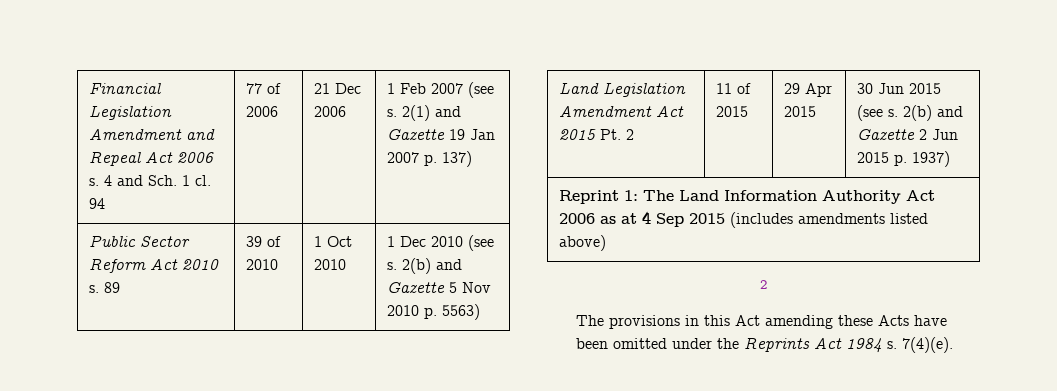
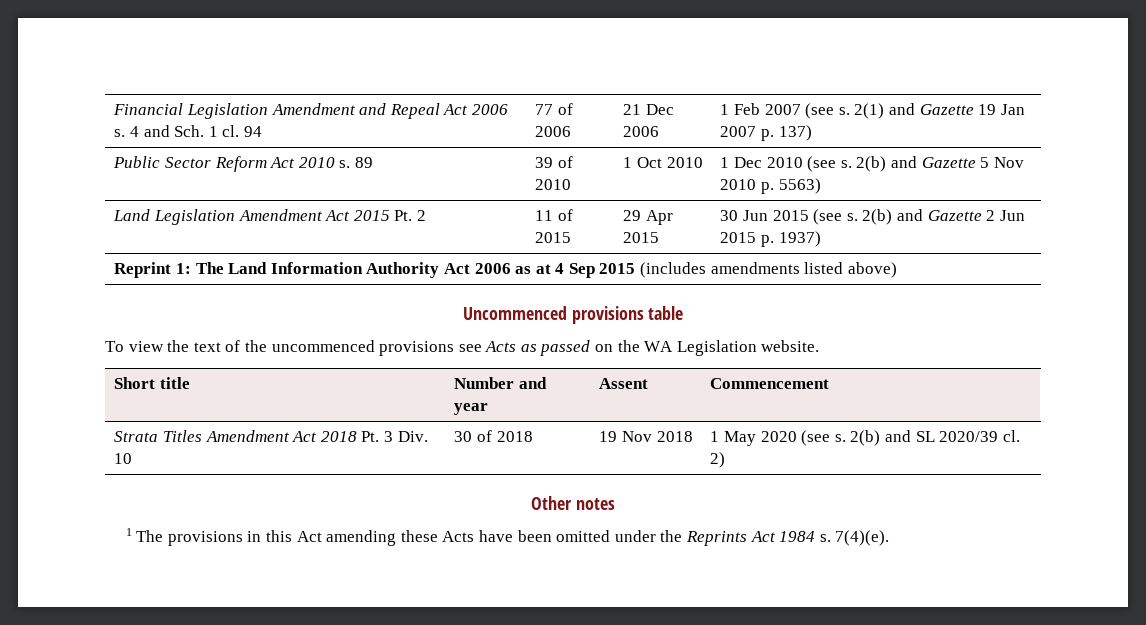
  Reprint 1: The Land Information Authority Act 2006 as at 4 Sep 2015 (includes amendments listed above)
- 2
- The provisions in this Act amending these Acts have been omitted under the Reprints Act 1984 s.
+ Uncommenced provisions table
+ To view the text of the uncommenced provisions see Acts as passed on the WA Legislation website.
+ Short title | Number and year | Assent | Commencement
+ Strata Titles Amendment Act 2018 Pt. 3 Div. 10 | 30 of 2018 | 19 Nov 2018 | 1 May 2020 (see s. 2(b) and SL 2020/39 cl. 2)
+ Other notes
+ 1 The provisions in this Act amending these Acts have been omitted under the Reprints Act 1984 s.

